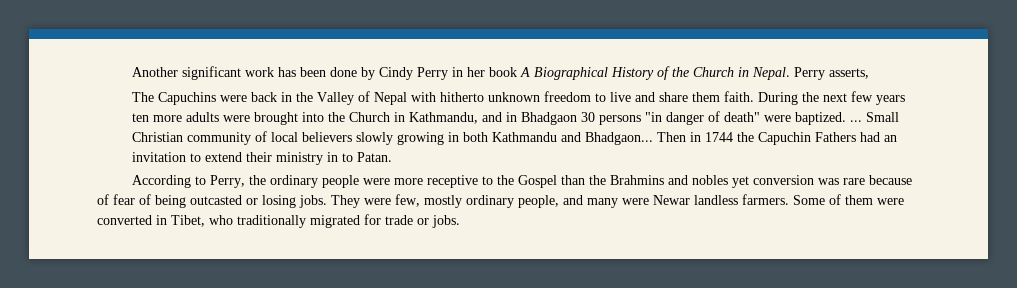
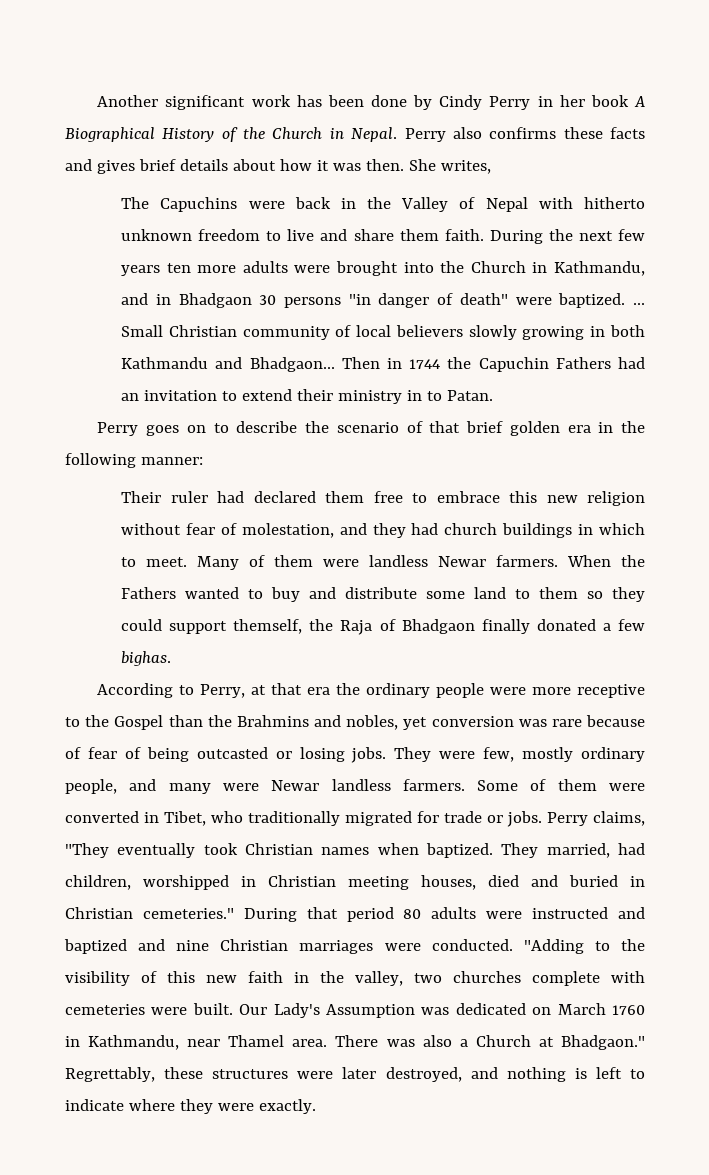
- Perry asserts,
+ Perry also confirms these facts and gives brief details about how it was then. She writes,
+ Perry goes on to describe the scenario of that brief golden era in the following manner:
+ Their ruler had declared them free to embrace this new religion without fear of molestation, and they had church buildings in which to meet. Many of them were landless Newar farmers. When the Fathers wanted to buy and distribute some land to them so they could support themself, the Raja of Bhadgaon finally donated a few bighas.
- According to Perry, the ordinary people were more receptive to the Gospel than the Brahmins and nobles yet conversion was rare because of fear of being outcasted or losing jobs.
+ According to Perry, at that era the ordinary people were more receptive to the Gospel than the Brahmins and nobles, yet conversion was rare because of fear of being outcasted or losing jobs.
+ Perry claims, "They eventually took Christian names when baptized. They married, had children, worshipped in Christian meeting houses, died and buried in Christian cemeteries." During that period 80 adults were instructed and baptized and nine Christian marriages were conducted. "Adding to the visibility of this new faith in the valley, two churches complete with cemeteries were built. Our Lady's Assumption was dedicated on March 1760 in Kathmandu, near Thamel area. There was also a Church at Bhadgaon." Regrettably, these structures were later destroyed, and nothing is left to indicate where they were exactly.

